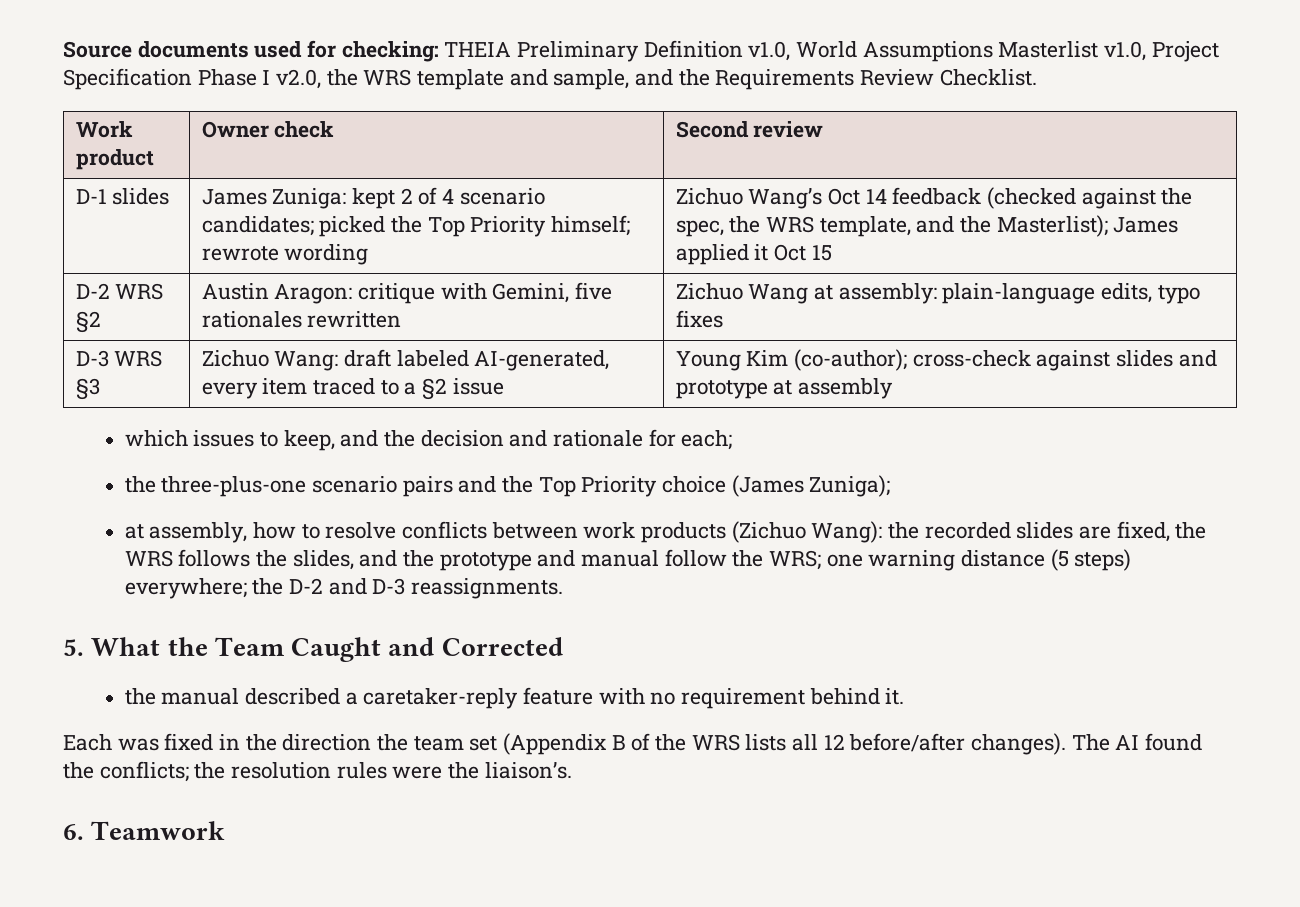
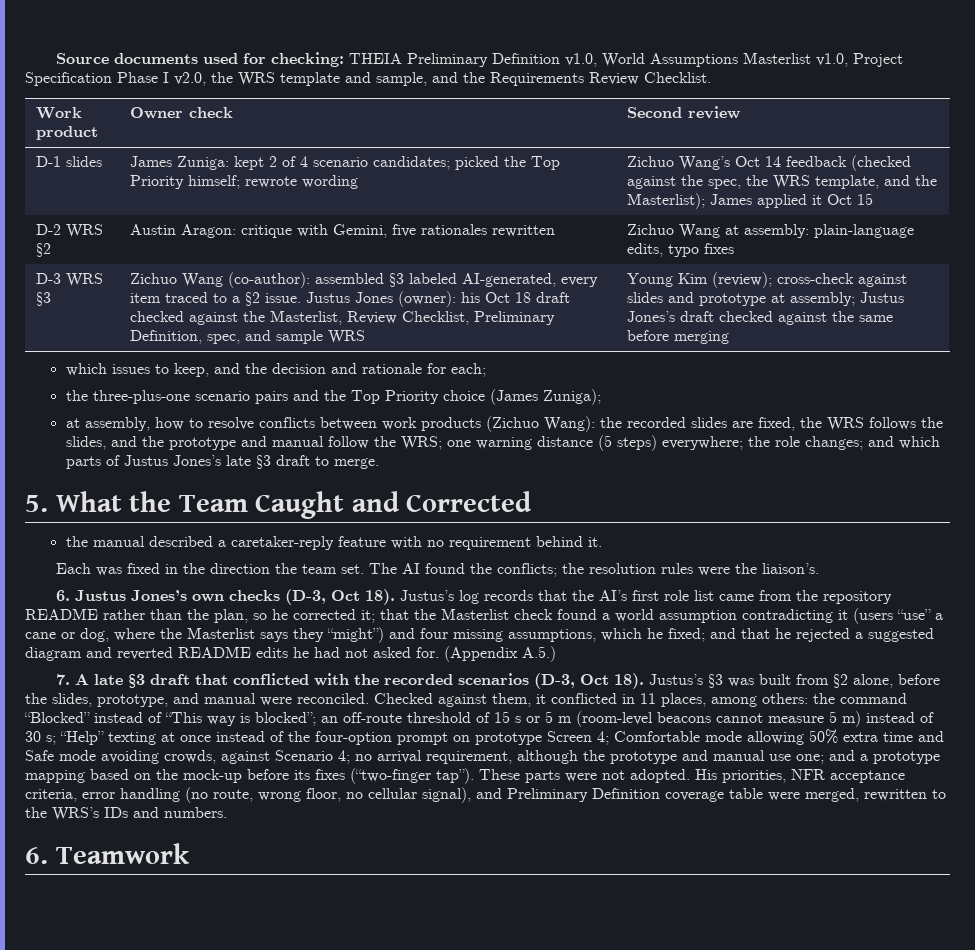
- Zichuo Wang: draft labeled AI-generated, every item traced to a §2 issue
+ Zichuo Wang (co-author): assembled §3 labeled AI-generated, every item traced to a §2 issue. Justus Jones (owner): his Oct 18 draft checked against the Masterlist, Review Checklist, Preliminary Definition, spec, and sample WRS
- Young Kim (co-author); cross-check against slides and prototype at assembly
+ Young Kim (review); cross-check against slides and prototype at assembly; Justus Jones’s draft checked against the same before merging
- at assembly, how to resolve conflicts between work products (Zichuo Wang): the recorded slides are fixed, the WRS follows the slides, and the prototype and manual follow the WRS; one warning distance (5 steps) everywhere; the D-2 and D-3 reassignments.
+ at assembly, how to resolve conflicts between work products (Zichuo Wang): the recorded slides are fixed, the WRS follows the slides, and the prototype and manual follow the WRS; one warning distance (5 steps) everywhere; the role changes; and which parts of Justus Jones’s late §3 draft to merge.
- Each was fixed in the direction the team set (Appendix B of the WRS lists all 12 before/after changes).
+ Each was fixed in the direction the team set.
+ 6. Justus Jones’s own checks (D-3, Oct 18). Justus’s log records that the AI’s first role list came from the repository README rather than the plan, so he corrected it; that the Masterlist check found a world assumption contradicting it (users “use” a cane or dog, where the Masterlist says they “might”) and four missing assumptions, which he fixed; and that he rejected a suggested diagram and reverted README edits he had not asked for. (Appendix A.5.)
+ 7. A late §3 draft that conflicted with the recorded scenarios (D-3, Oct 18). Justus’s §3 was built from §2 alone, before the slides, prototype, and manual were reconciled. Checked against them, it conflicted in 11 places, among others: the command “Blocked” instead of “This way is blocked”; an off-route threshold of 15 s or 5 m (room-level beacons cannot measure 5 m) instead of 30 s; “Help” texting at once instead of the four-option prompt on prototype Screen 4; Comfortable mode allowing 50% extra time and Safe mode avoiding crowds, against Scenario 4; no arrival requirement, although the prototype and manual use one; and a prototype mapping based on the mock-up before its fixes (“two-finger tap”). These parts were not adopted. His priorities, NFR acceptance criteria, error handling (no route, wrong floor, no cellular signal), and Preliminary Definition coverage table were merged, rewritten to the WRS’s IDs and numbers.

